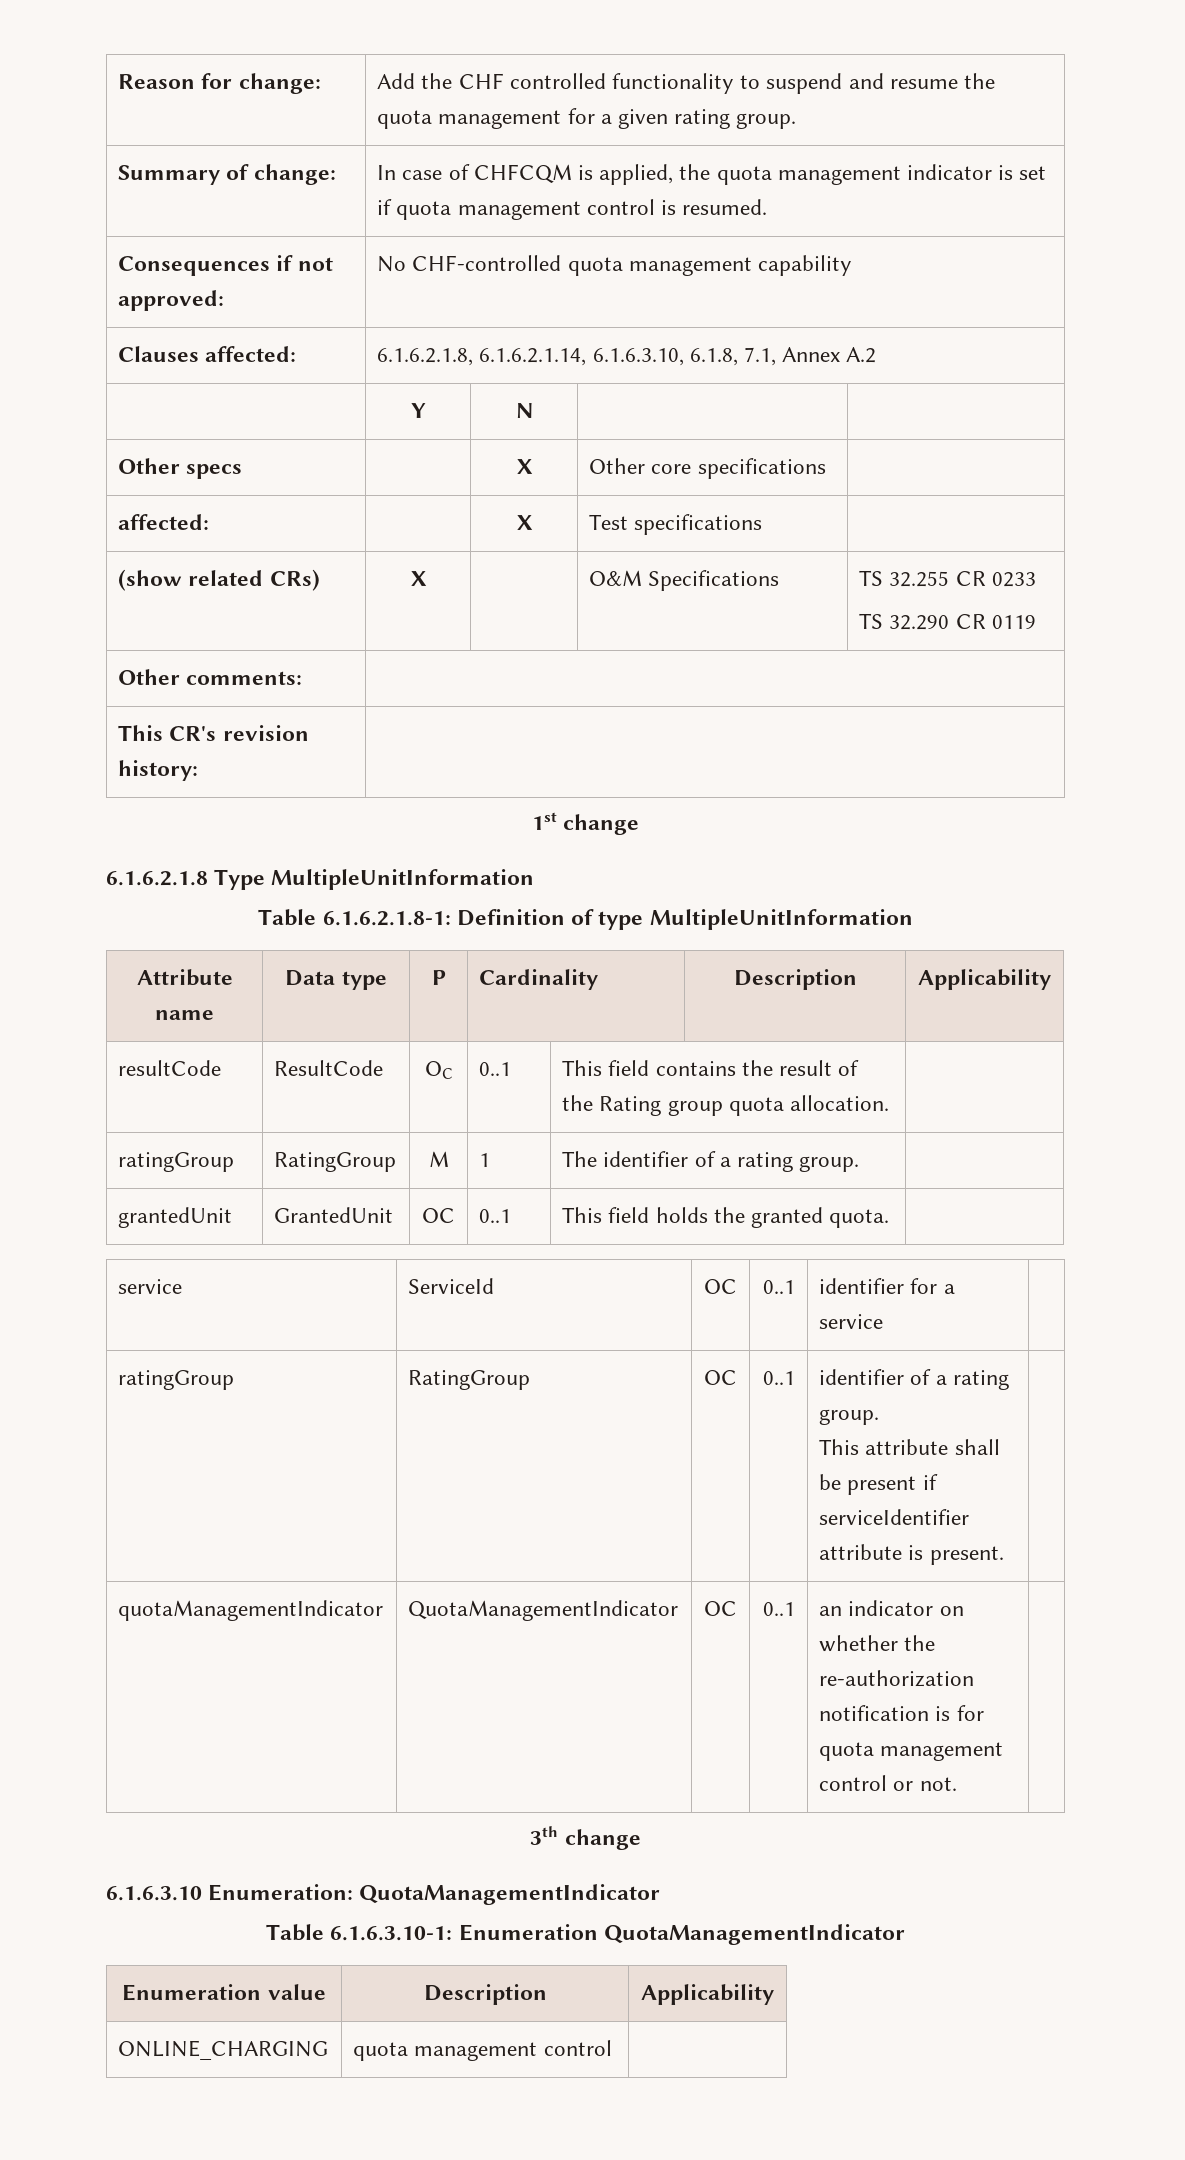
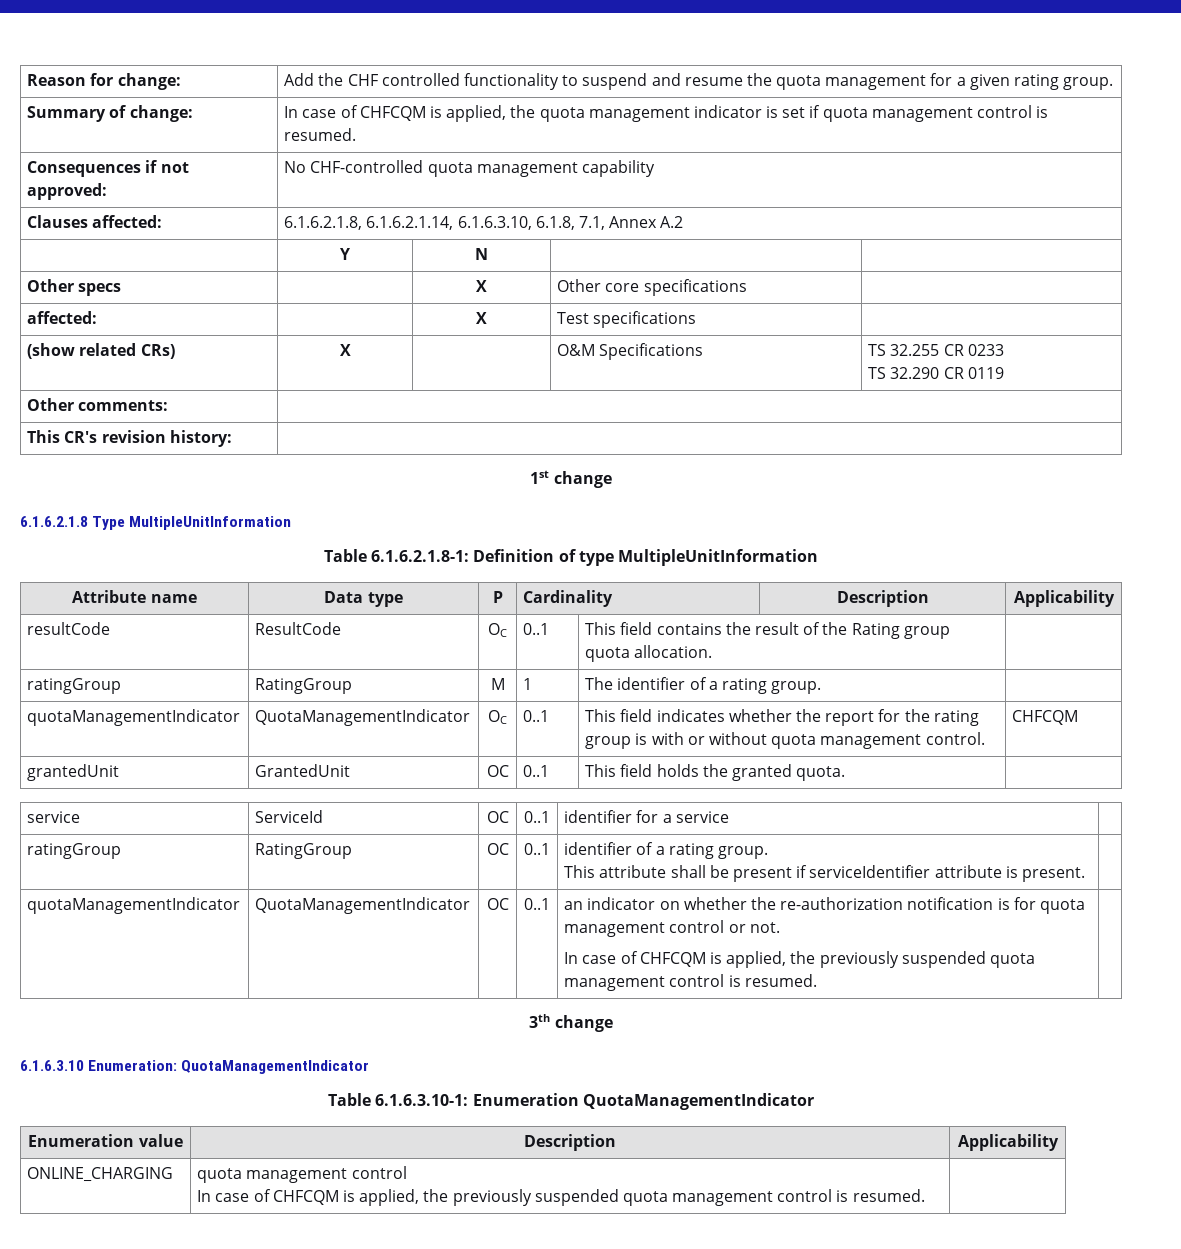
+ quotaManagementIndicator | QuotaManagementIndicator | OC | 0..1 | This field indicates whether the report for the rating group is with or without quota management control. | CHFCQM
- quotaManagementIndicator | QuotaManagementIndicator | OC | 0..1 | an indicator on whether the re-authorization notification is for quota management control or not. |
+ quotaManagementIndicator | QuotaManagementIndicator | OC | 0..1 | an indicator on whether the re-authorization notification is for quota management control or not.
+ In case of CHFCQM is applied, the previously suspended quota management control is resumed. |
- ONLINE_CHARGING | quota management control |
+ ONLINE_CHARGING | quota management control
+ In case of CHFCQM is applied, the previously suspended quota management control is resumed. |

